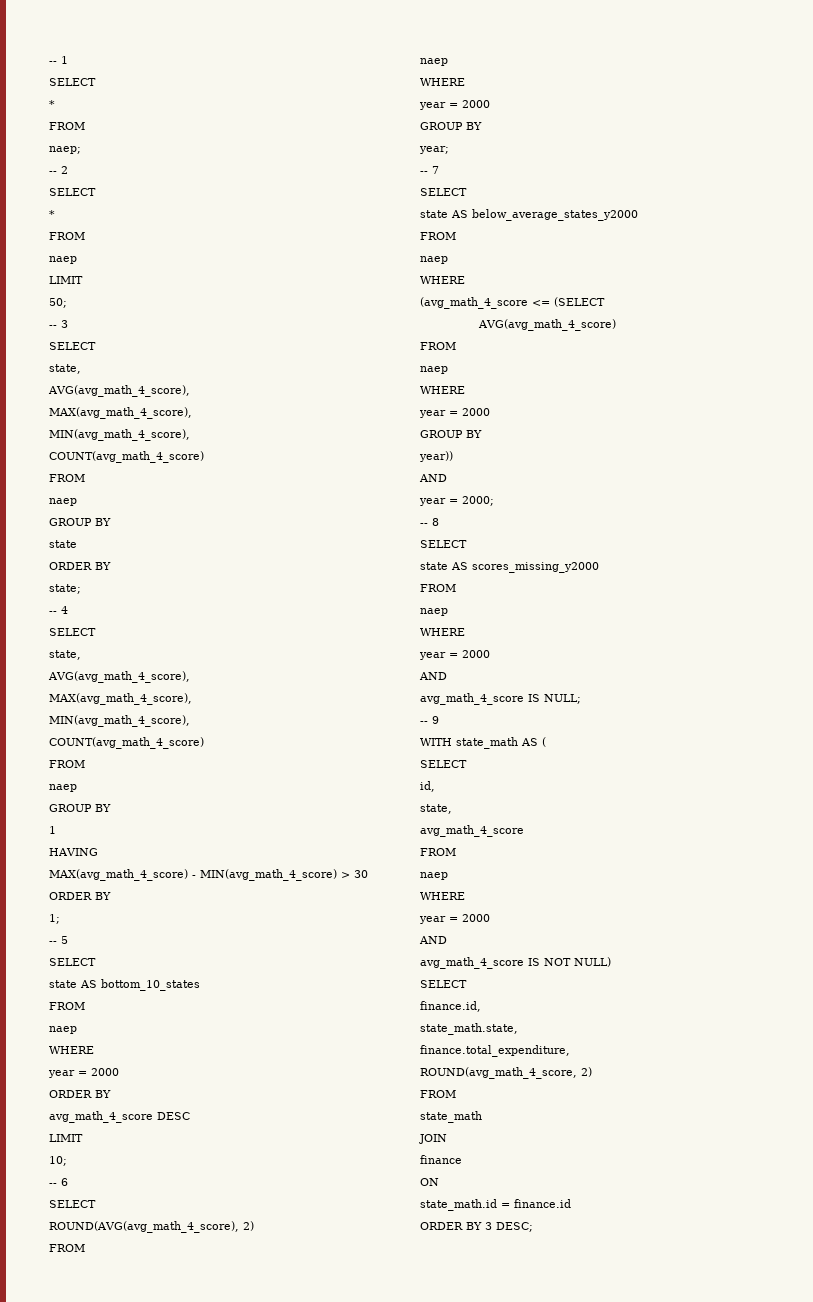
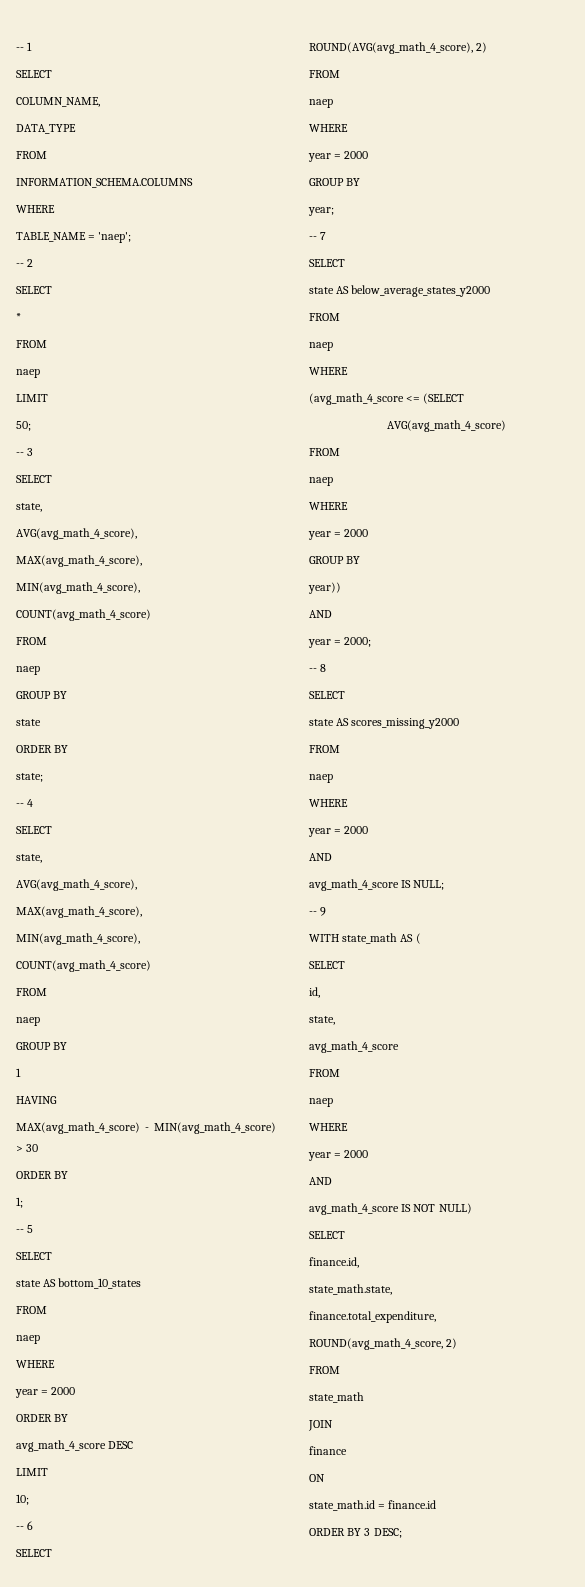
  -- 1
  SELECT
- *
+ COLUMN_NAME,
+ DATA_TYPE
  FROM
- naep;
+ INFORMATION_SCHEMA.COLUMNS
+ WHERE
+ TABLE_NAME = 'naep';

